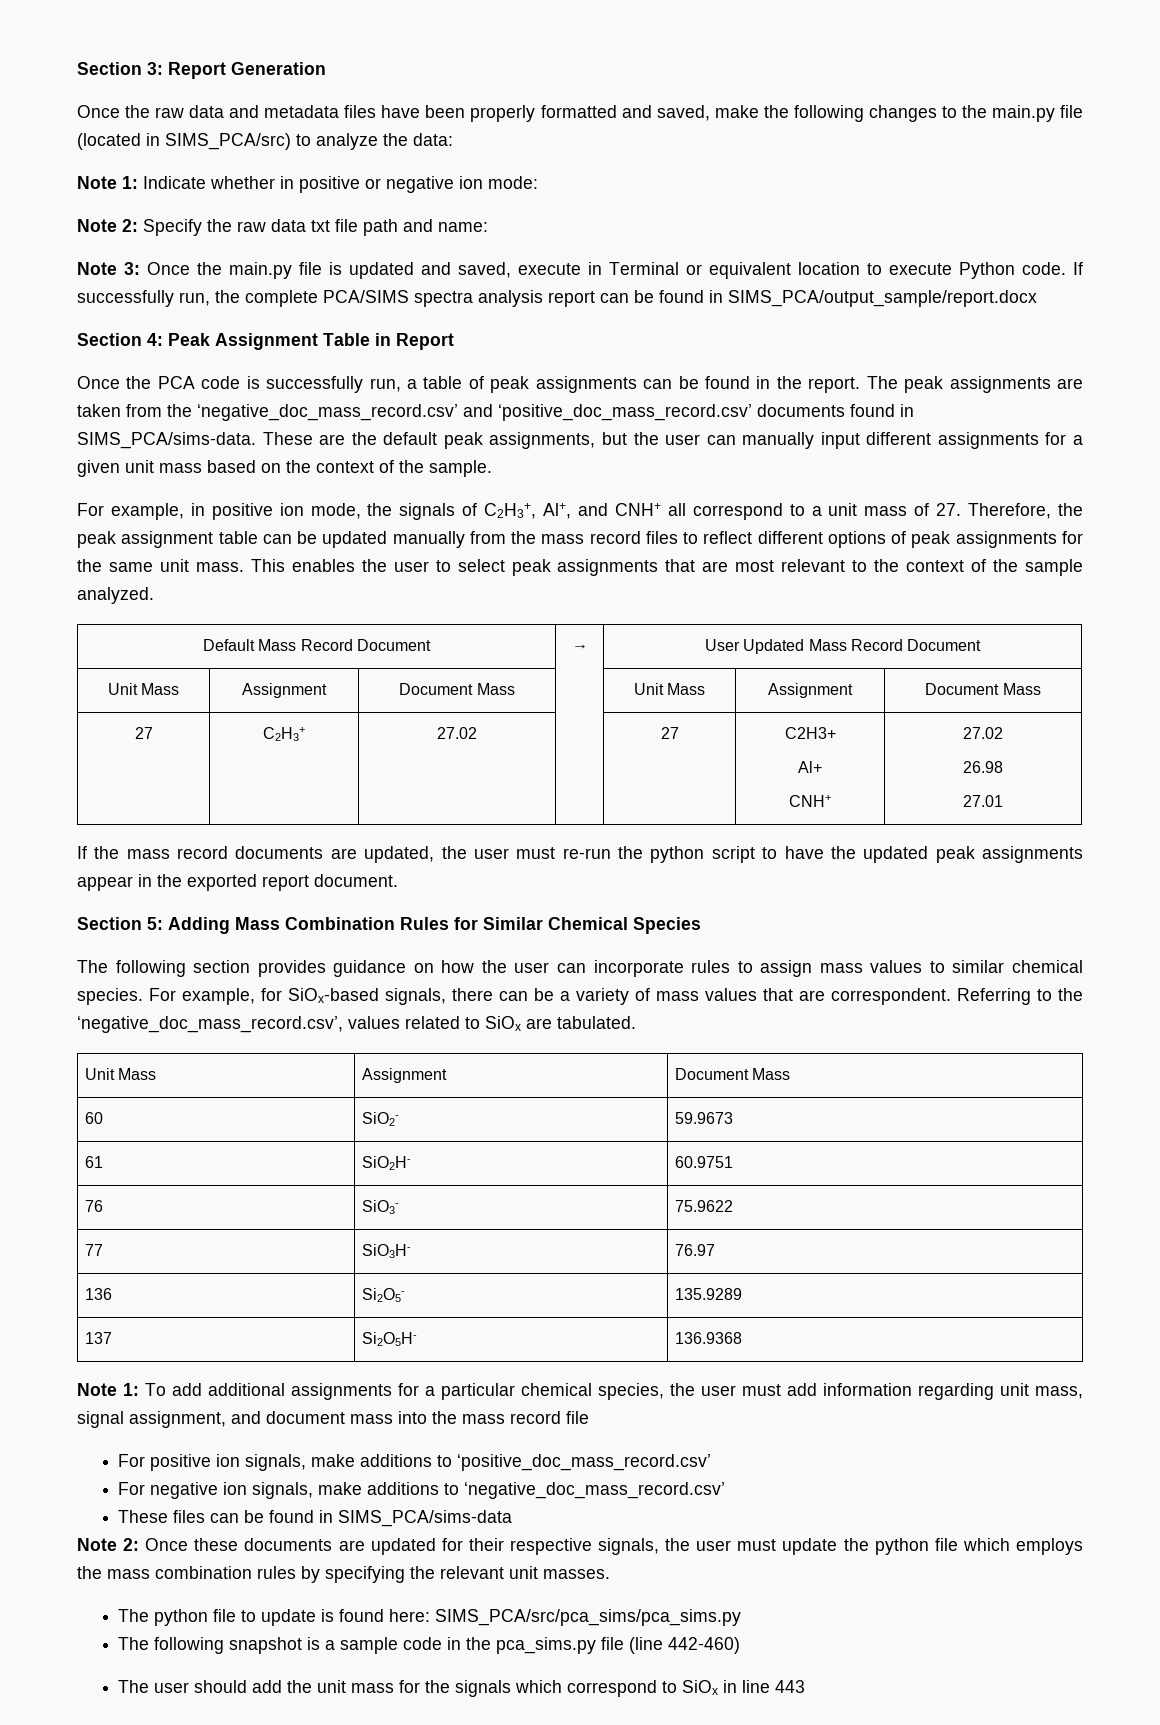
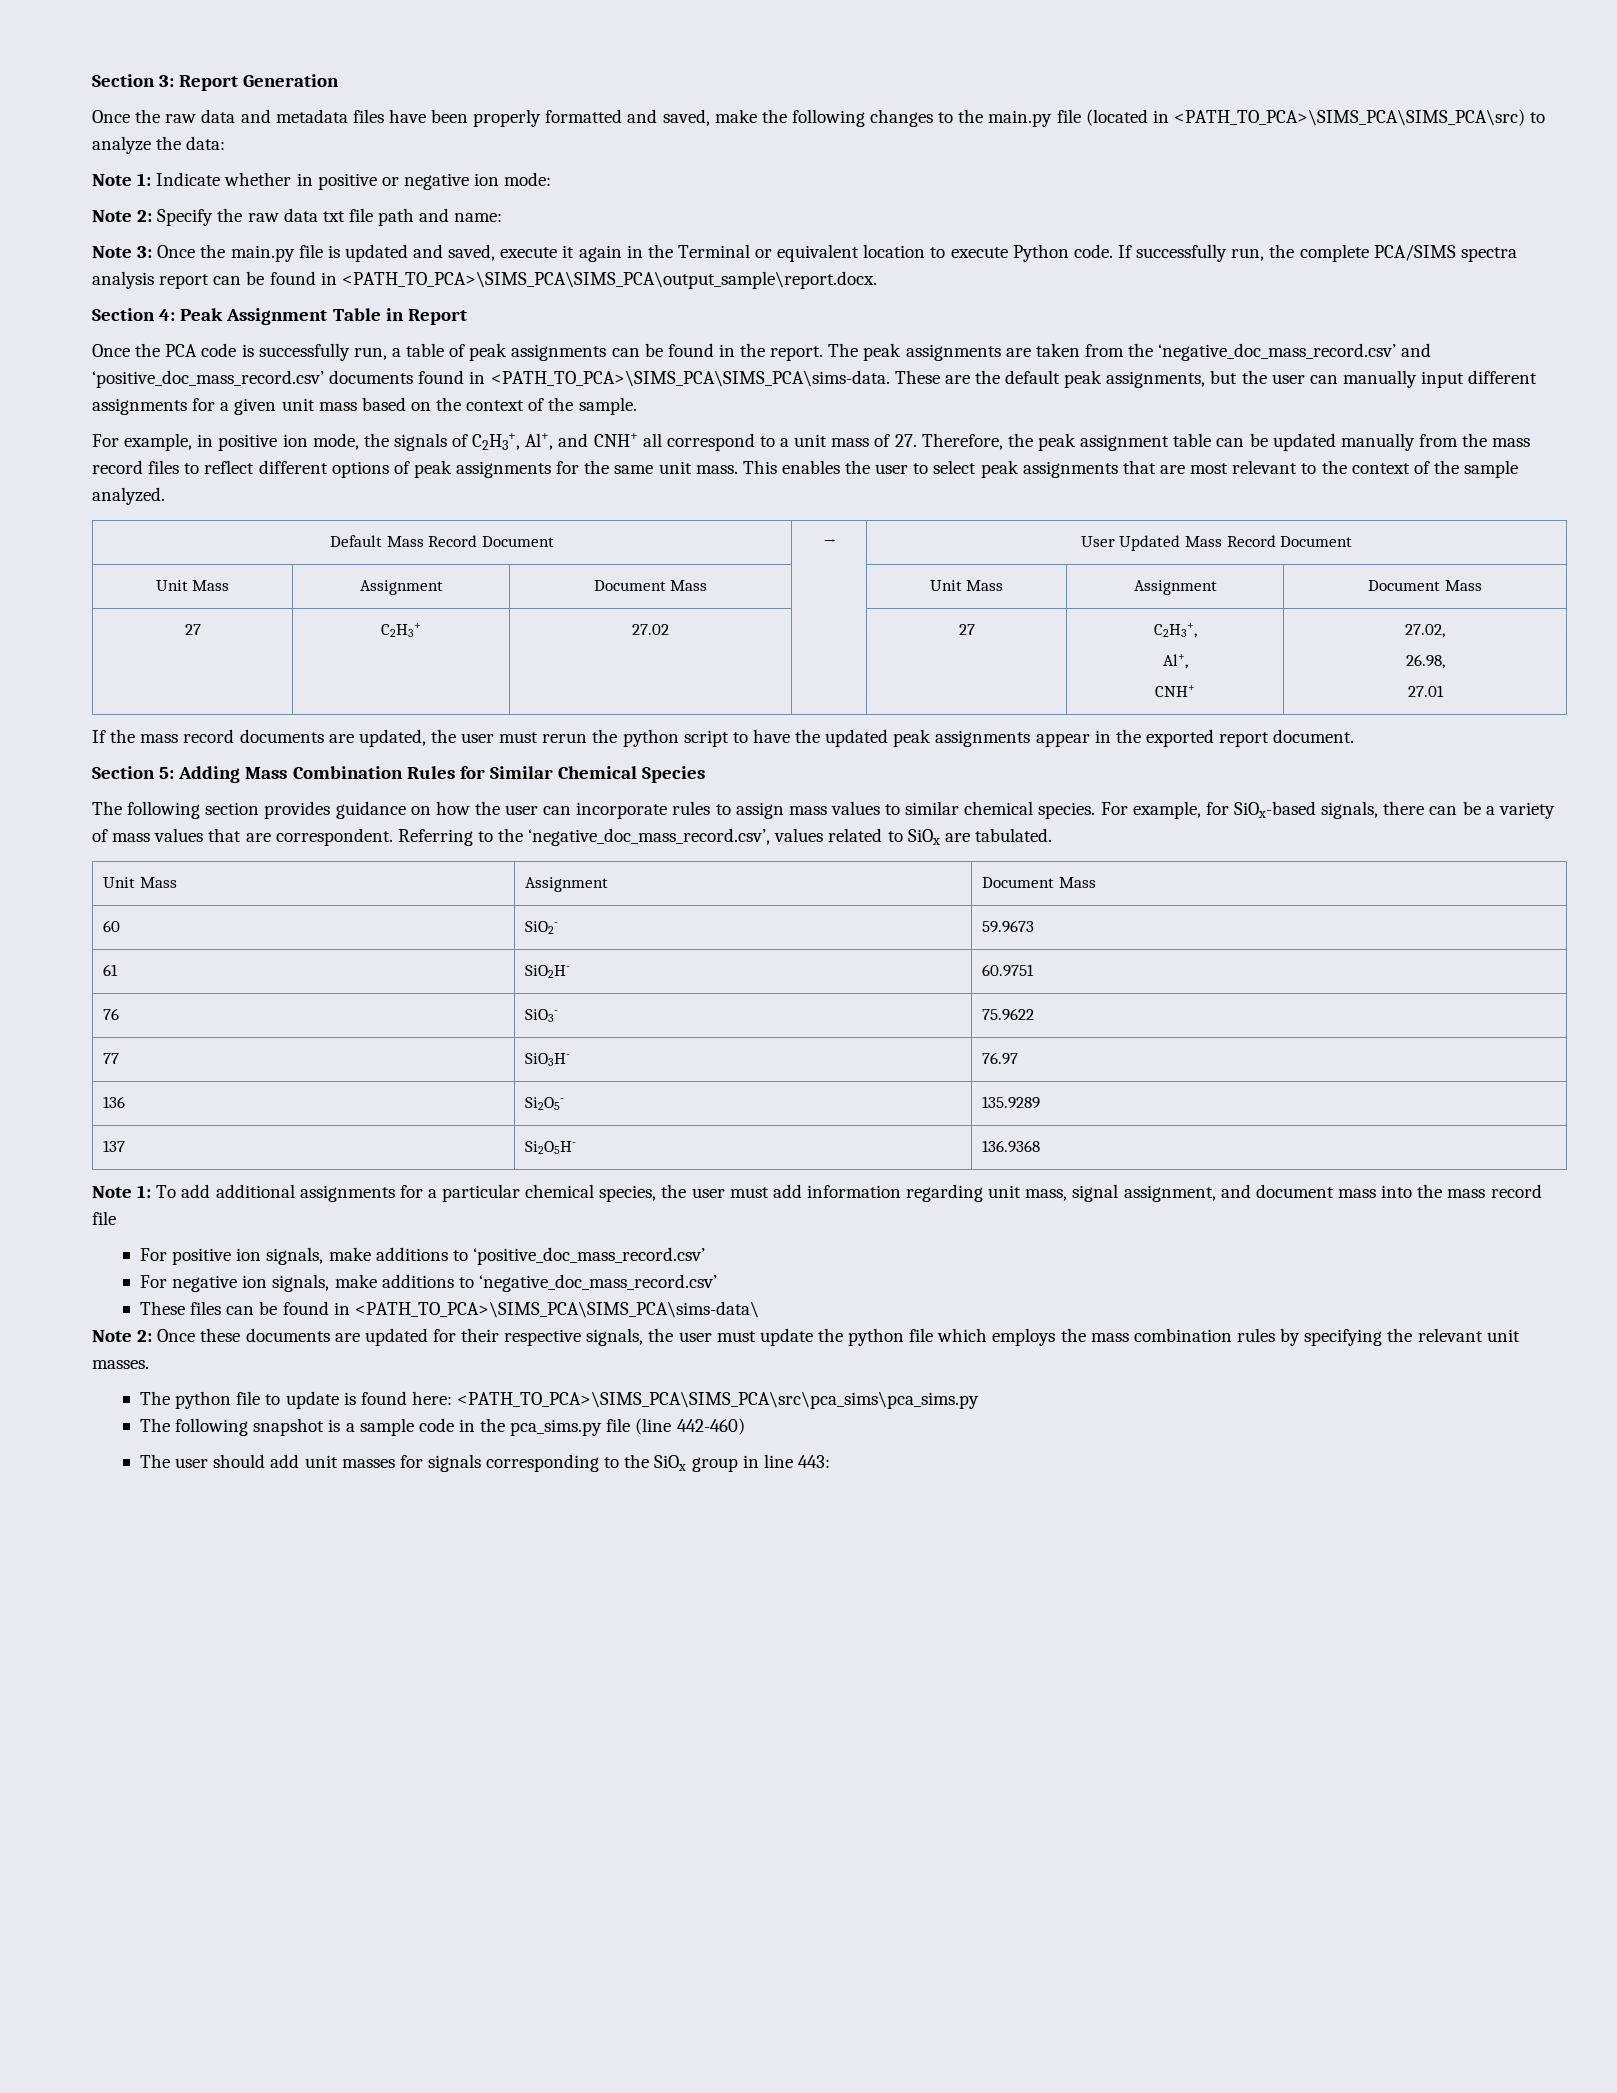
- Once the raw data and metadata files have been properly formatted and saved, make the following changes to the main.py file (located in SIMS_PCA/src) to analyze the data:
+ Once the raw data and metadata files have been properly formatted and saved, make the following changes to the main.py file (located in <PATH_TO_PCA>\SIMS_PCA\SIMS_PCA\src) to analyze the data:
- Note 3: Once the main.py file is updated and saved, execute in Terminal or equivalent location to execute Python code.
+ Note 3: Once the main.py file is updated and saved, execute it again in the Terminal or equivalent location to execute Python code.
- If successfully run, the complete PCA/SIMS spectra analysis report can be found in SIMS_PCA/output_sample/report.docx
+ If successfully run, the complete PCA/SIMS spectra analysis report can be found in <PATH_TO_PCA>\SIMS_PCA\SIMS_PCA\output_sample\report.docx.
- The peak assignments are taken from the ‘negative_doc_mass_record.csv’ and ‘positive_doc_mass_record.csv’ documents found in SIMS_PCA/sims-data.
+ The peak assignments are taken from the ‘negative_doc_mass_record.csv’ and ‘positive_doc_mass_record.csv’ documents found in <PATH_TO_PCA>\SIMS_PCA\SIMS_PCA\sims-data.
- 27 | C2H3+ | 27.02 | | 27 | C2H3+
- Al+
- CNH+ | 27.02
- 26.98
+ 27 | C2H3+ | 27.02 | | 27 | C2H3+,
+ Al+,
+ CNH+ | 27.02,
+ 26.98,
- If the mass record documents are updated, the user must re-run the python script to have the updated peak assignments appear in the exported report document.
+ If the mass record documents are updated, the user must rerun the python script to have the updated peak assignments appear in the exported report document.
- These files can be found in SIMS_PCA/sims-data
+ These files can be found in <PATH_TO_PCA>\SIMS_PCA\SIMS_PCA\sims-data\
- The python file to update is found here: SIMS_PCA/src/pca_sims/pca_sims.py
+ The python file to update is found here: <PATH_TO_PCA>\SIMS_PCA\SIMS_PCA\src\pca_sims\pca_sims.py
- The user should add the unit mass for the signals which correspond to SiOx in line 443
+ The user should add unit masses for signals corresponding to the SiOx group in line 443:

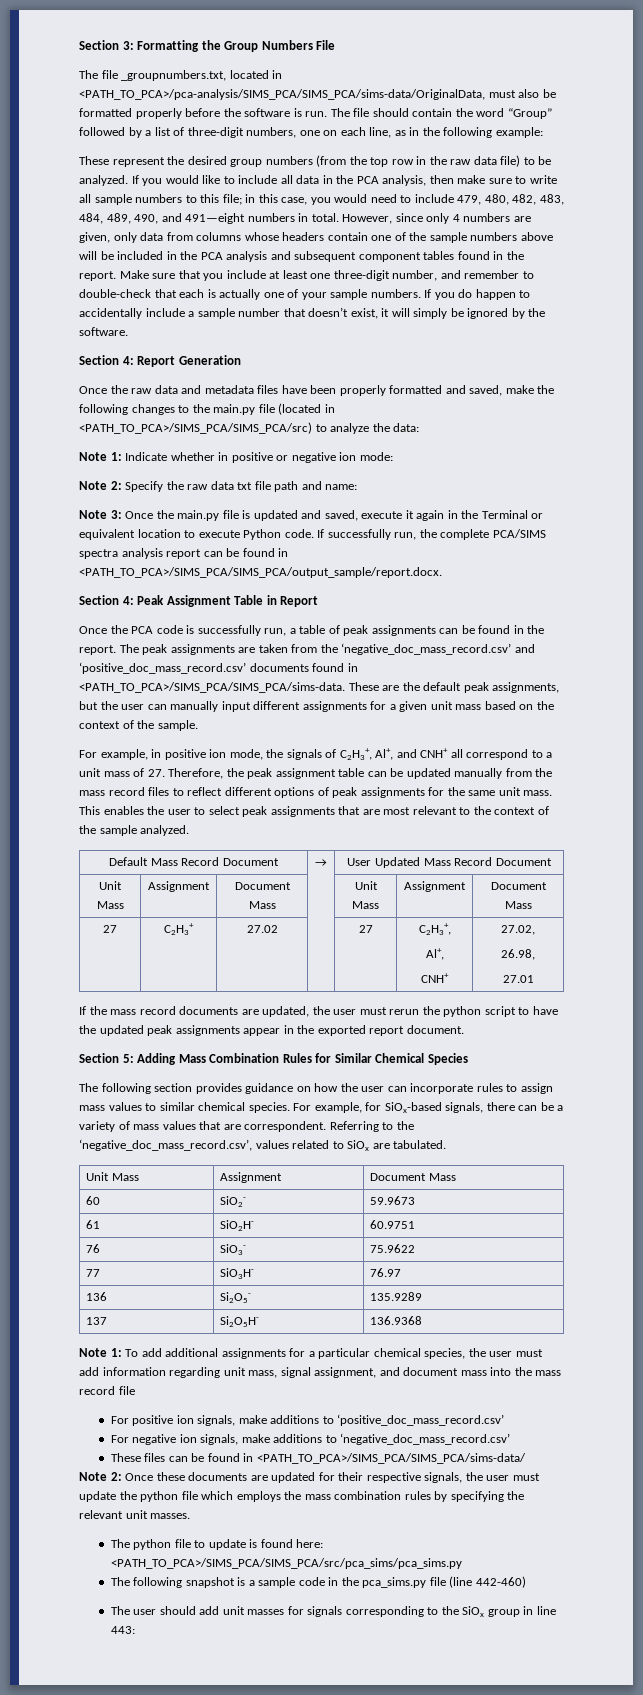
- Section 3: Report Generation
+ Section 3: Formatting the Group Numbers File
+ The file _groupnumbers.txt, located in <PATH_TO_PCA>/pca-analysis/SIMS_PCA/SIMS_PCA/sims-data/OriginalData, must also be formatted properly before the software is run. The file should contain the word “Group” followed by a list of three-digit numbers, one on each line, as in the following example:
+ These represent the desired group numbers (from the top row in the raw data file) to be analyzed. If you would like to include all data in the PCA analysis, then make sure to write all sample numbers to this file; in this case, you would need to include 479, 480, 482, 483, 484, 489, 490, and 491—eight numbers in total. However, since only 4 numbers are given, only data from columns whose headers contain one of the sample numbers above will be included in the PCA analysis and subsequent component tables found in the report. Make sure that you include at least one three-digit number, and remember to double-check that each is actually one of your sample numbers. If you do happen to accidentally include a sample number that doesn’t exist, it will simply be ignored by the software.
+ Section 4: Report Generation
- Once the raw data and metadata files have been properly formatted and saved, make the following changes to the main.py file (located in <PATH_TO_PCA>\SIMS_PCA\SIMS_PCA\src) to analyze the data:
+ Once the raw data and metadata files have been properly formatted and saved, make the following changes to the main.py file (located in <PATH_TO_PCA>/SIMS_PCA/SIMS_PCA/src) to analyze the data:
- If successfully run, the complete PCA/SIMS spectra analysis report can be found in <PATH_TO_PCA>\SIMS_PCA\SIMS_PCA\output_sample\report.docx.
+ If successfully run, the complete PCA/SIMS spectra analysis report can be found in <PATH_TO_PCA>/SIMS_PCA/SIMS_PCA/output_sample/report.docx.
- The peak assignments are taken from the ‘negative_doc_mass_record.csv’ and ‘positive_doc_mass_record.csv’ documents found in <PATH_TO_PCA>\SIMS_PCA\SIMS_PCA\sims-data.
+ The peak assignments are taken from the ‘negative_doc_mass_record.csv’ and ‘positive_doc_mass_record.csv’ documents found in <PATH_TO_PCA>/SIMS_PCA/SIMS_PCA/sims-data.
- These files can be found in <PATH_TO_PCA>\SIMS_PCA\SIMS_PCA\sims-data\
+ These files can be found in <PATH_TO_PCA>/SIMS_PCA/SIMS_PCA/sims-data/
- The python file to update is found here: <PATH_TO_PCA>\SIMS_PCA\SIMS_PCA\src\pca_sims\pca_sims.py
+ The python file to update is found here: <PATH_TO_PCA>/SIMS_PCA/SIMS_PCA/src/pca_sims/pca_sims.py

